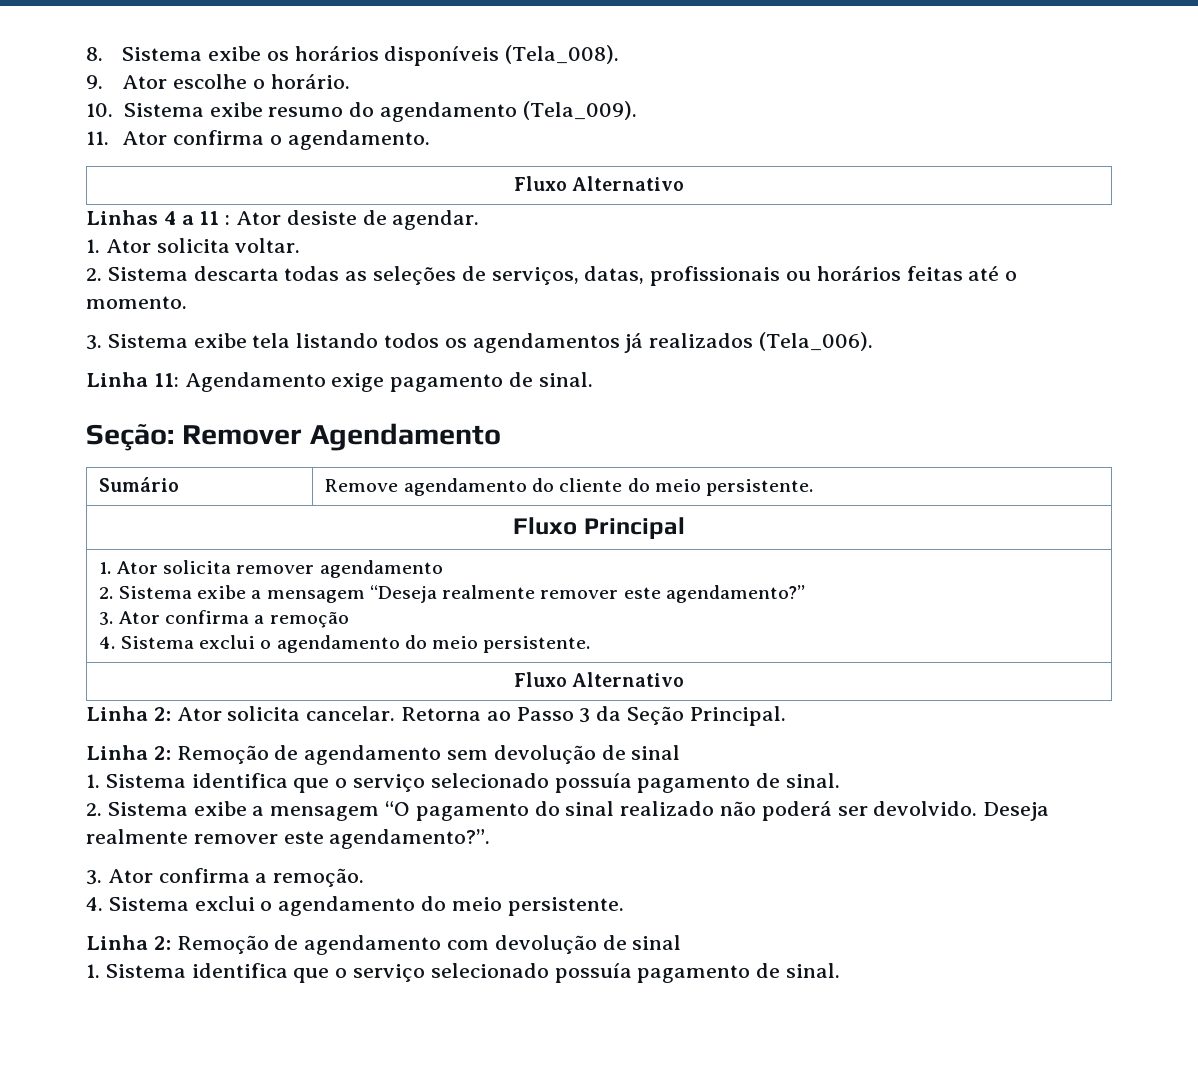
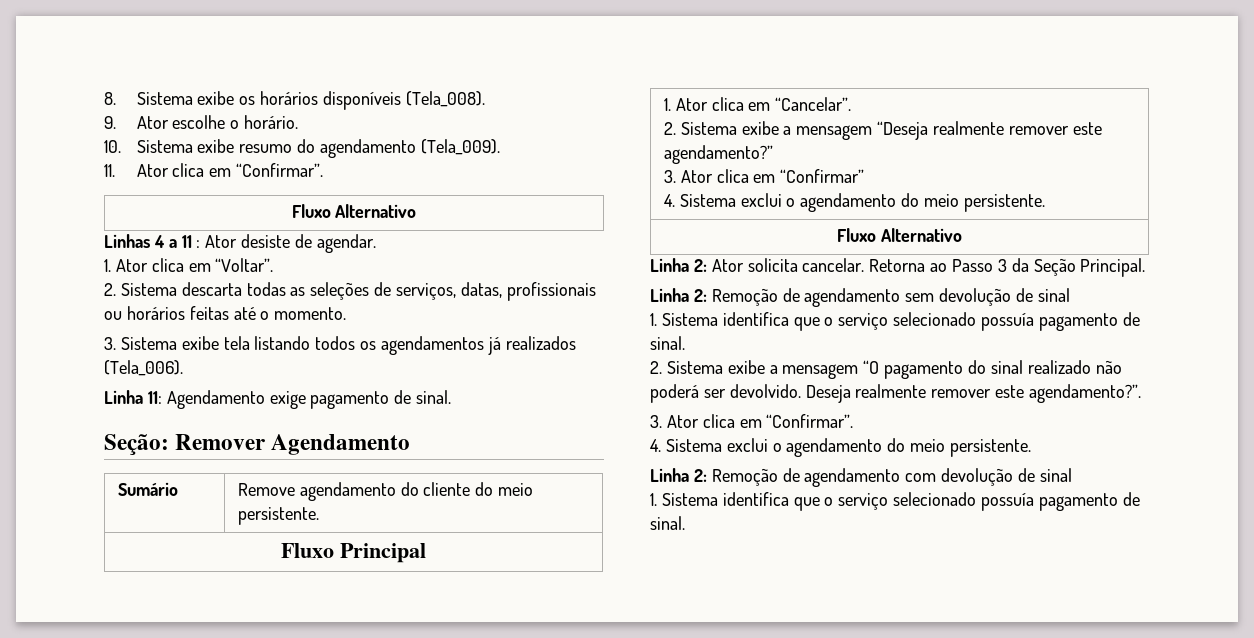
- 11. Ator confirma o agendamento.
+ 11. Ator clica em “Confirmar”.
- 1. Ator solicita voltar.
+ 1. Ator clica em “Voltar”.
- 1. Ator solicita remover agendamento
+ 1. Ator clica em “Cancelar”.
  2. Sistema exibe a mensagem “Deseja realmente remover este agendamento?”
- 3. Ator confirma a remoção
+ 3. Ator clica em “Confirmar”
- 3. Ator confirma a remoção.
+ 3. Ator clica em “Confirmar”.

